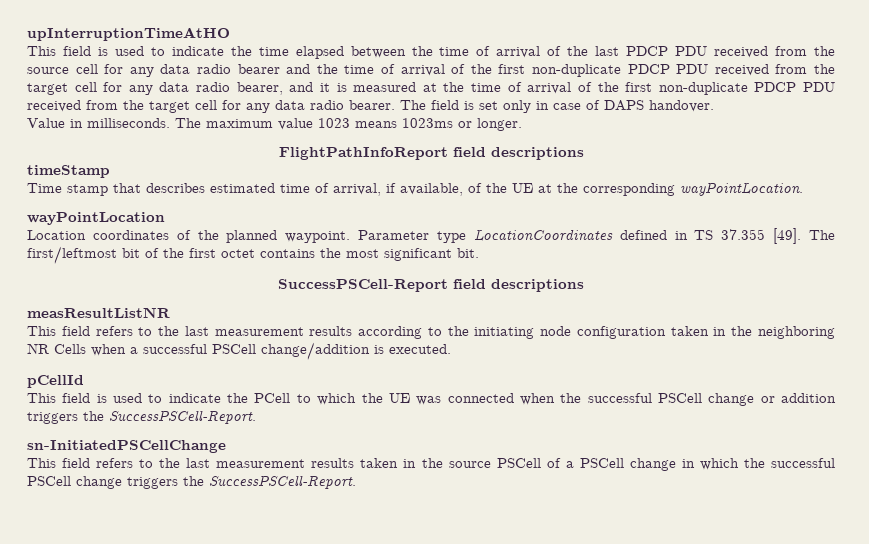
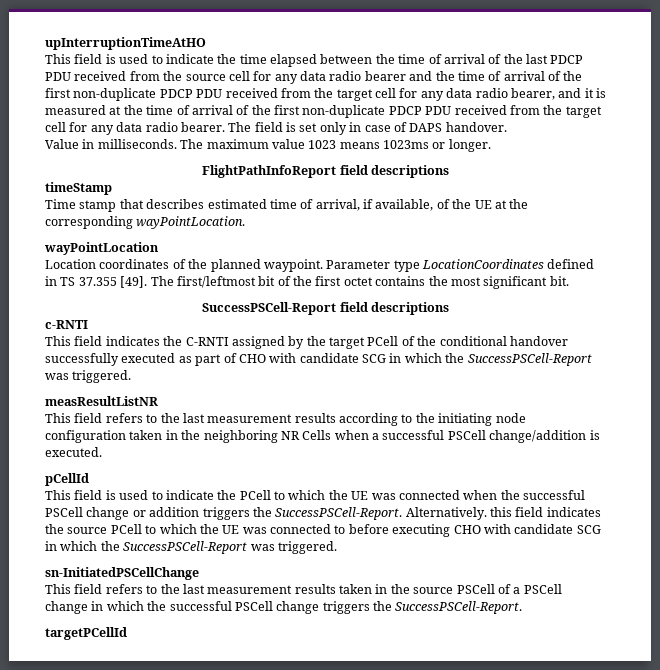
+ c-RNTI
+ This field indicates the C-RNTI assigned by the target PCell of the conditional handover successfully executed as part of CHO with candidate SCG in which the SuccessPSCell-Report was triggered.
+ Alternatively. this field indicates the source PCell to which the UE was connected to before executing CHO with candidate SCG in which the SuccessPSCell-Report was triggered.
+ targetPCellId

